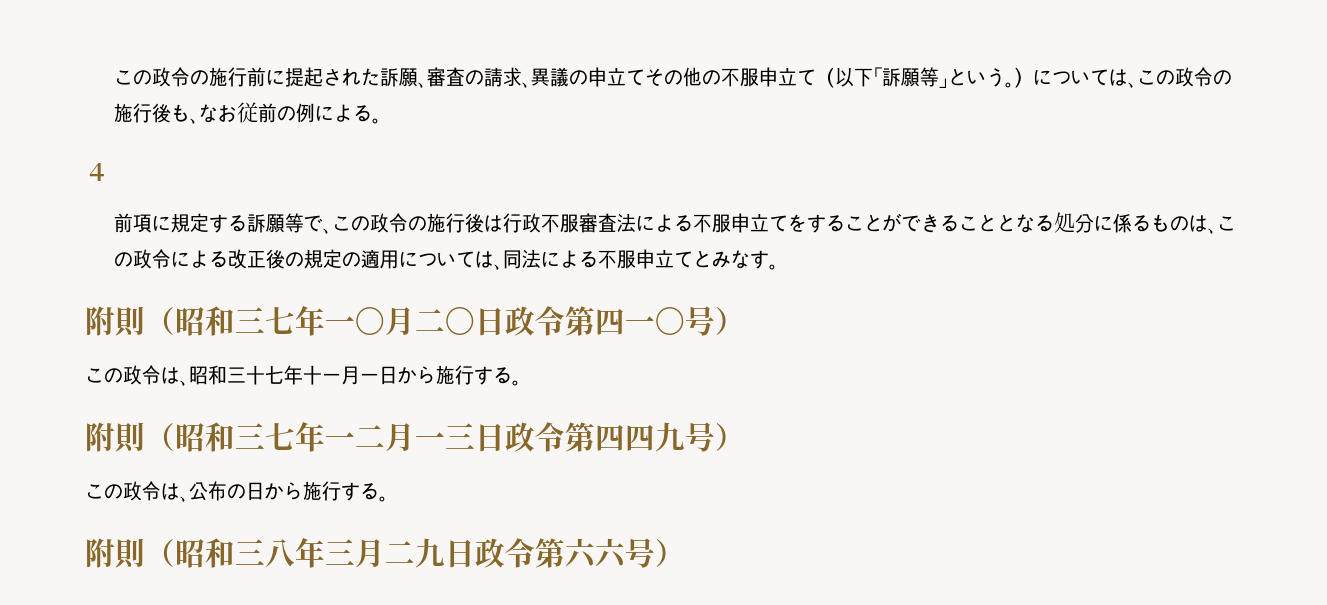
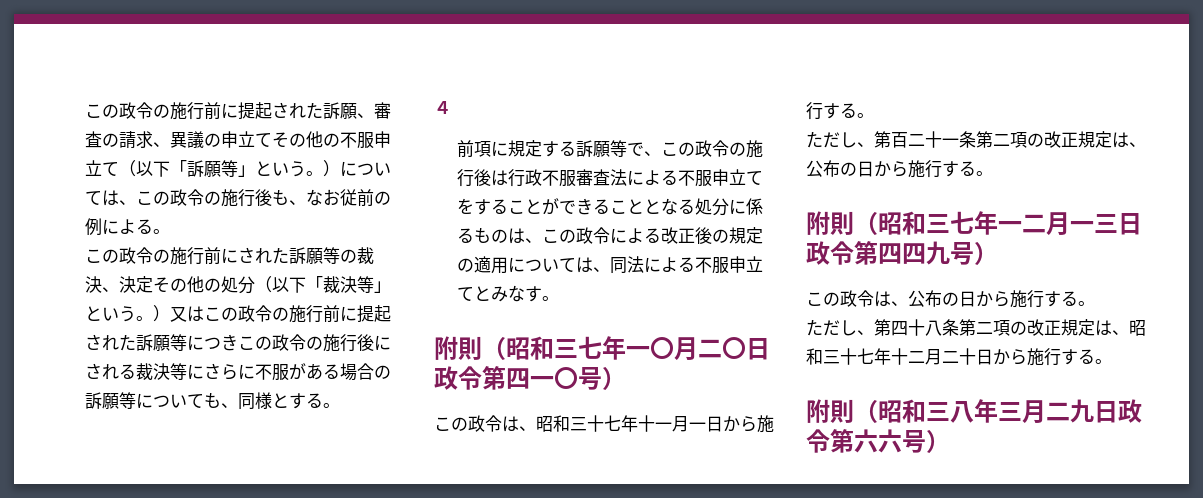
+ この政令の施行前にされた訴願等の裁決、決定その他の処分（以下「裁決等」という。）又はこの政令の施行前に提起された訴願等につきこの政令の施行後にされる裁決等にさらに不服がある場合の訴願等についても、同様とする。
+ ただし、第百二十一条第二項の改正規定は、公布の日から施行する。
+ ただし、第四十八条第二項の改正規定は、昭和三十七年十二月二十日から施行する。

